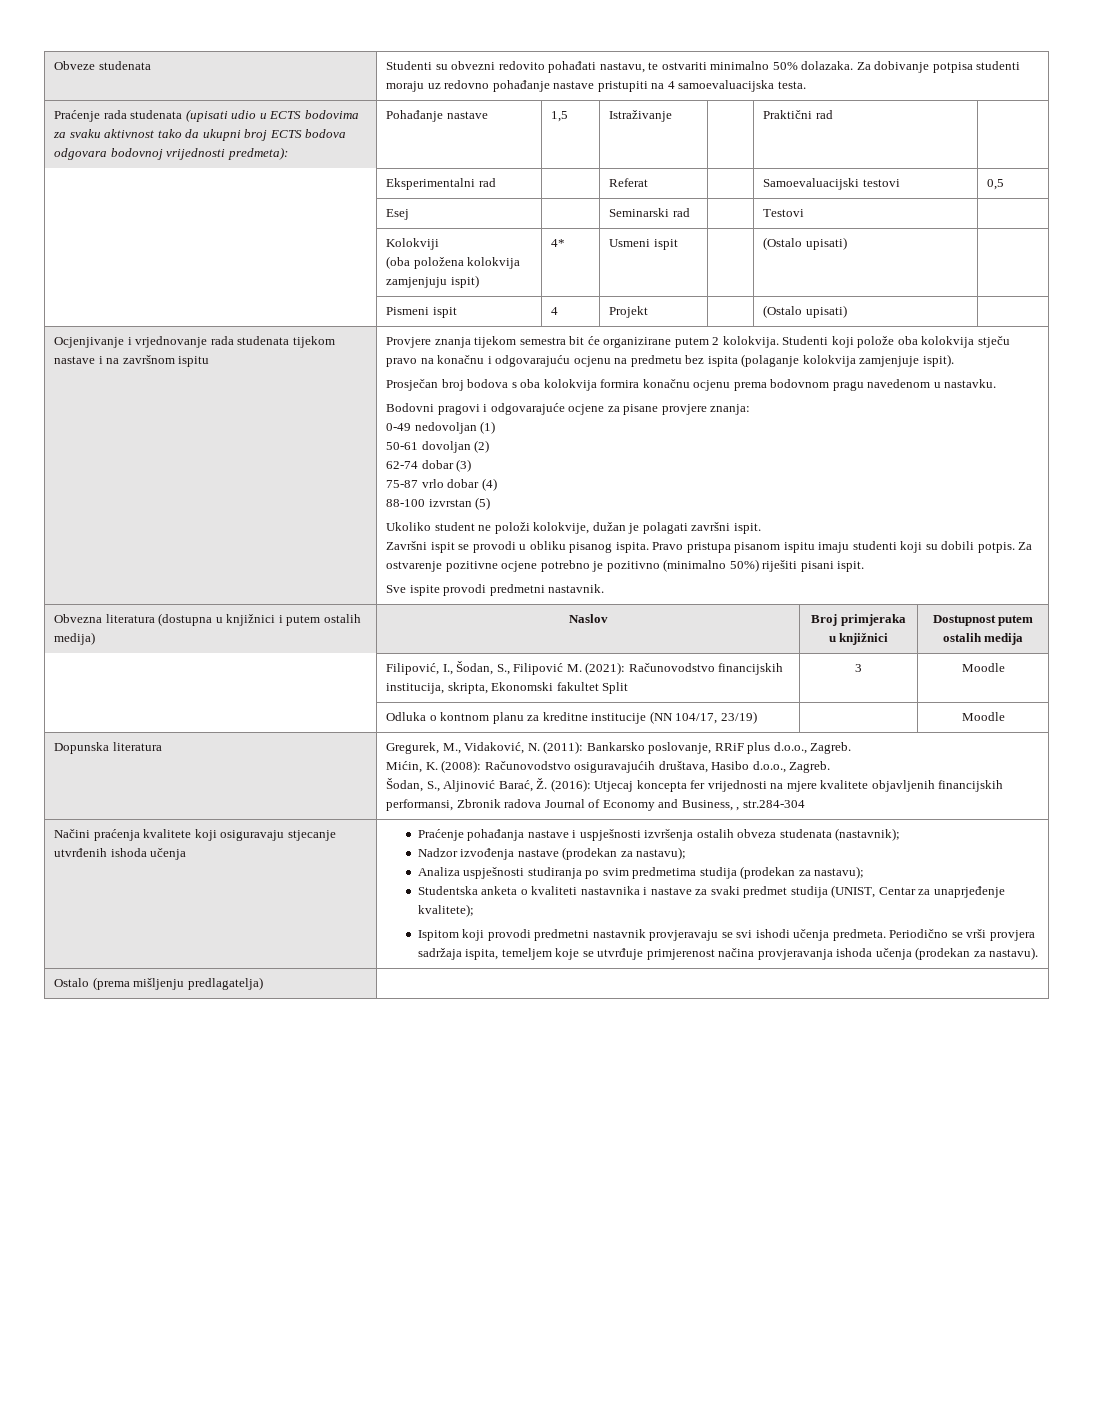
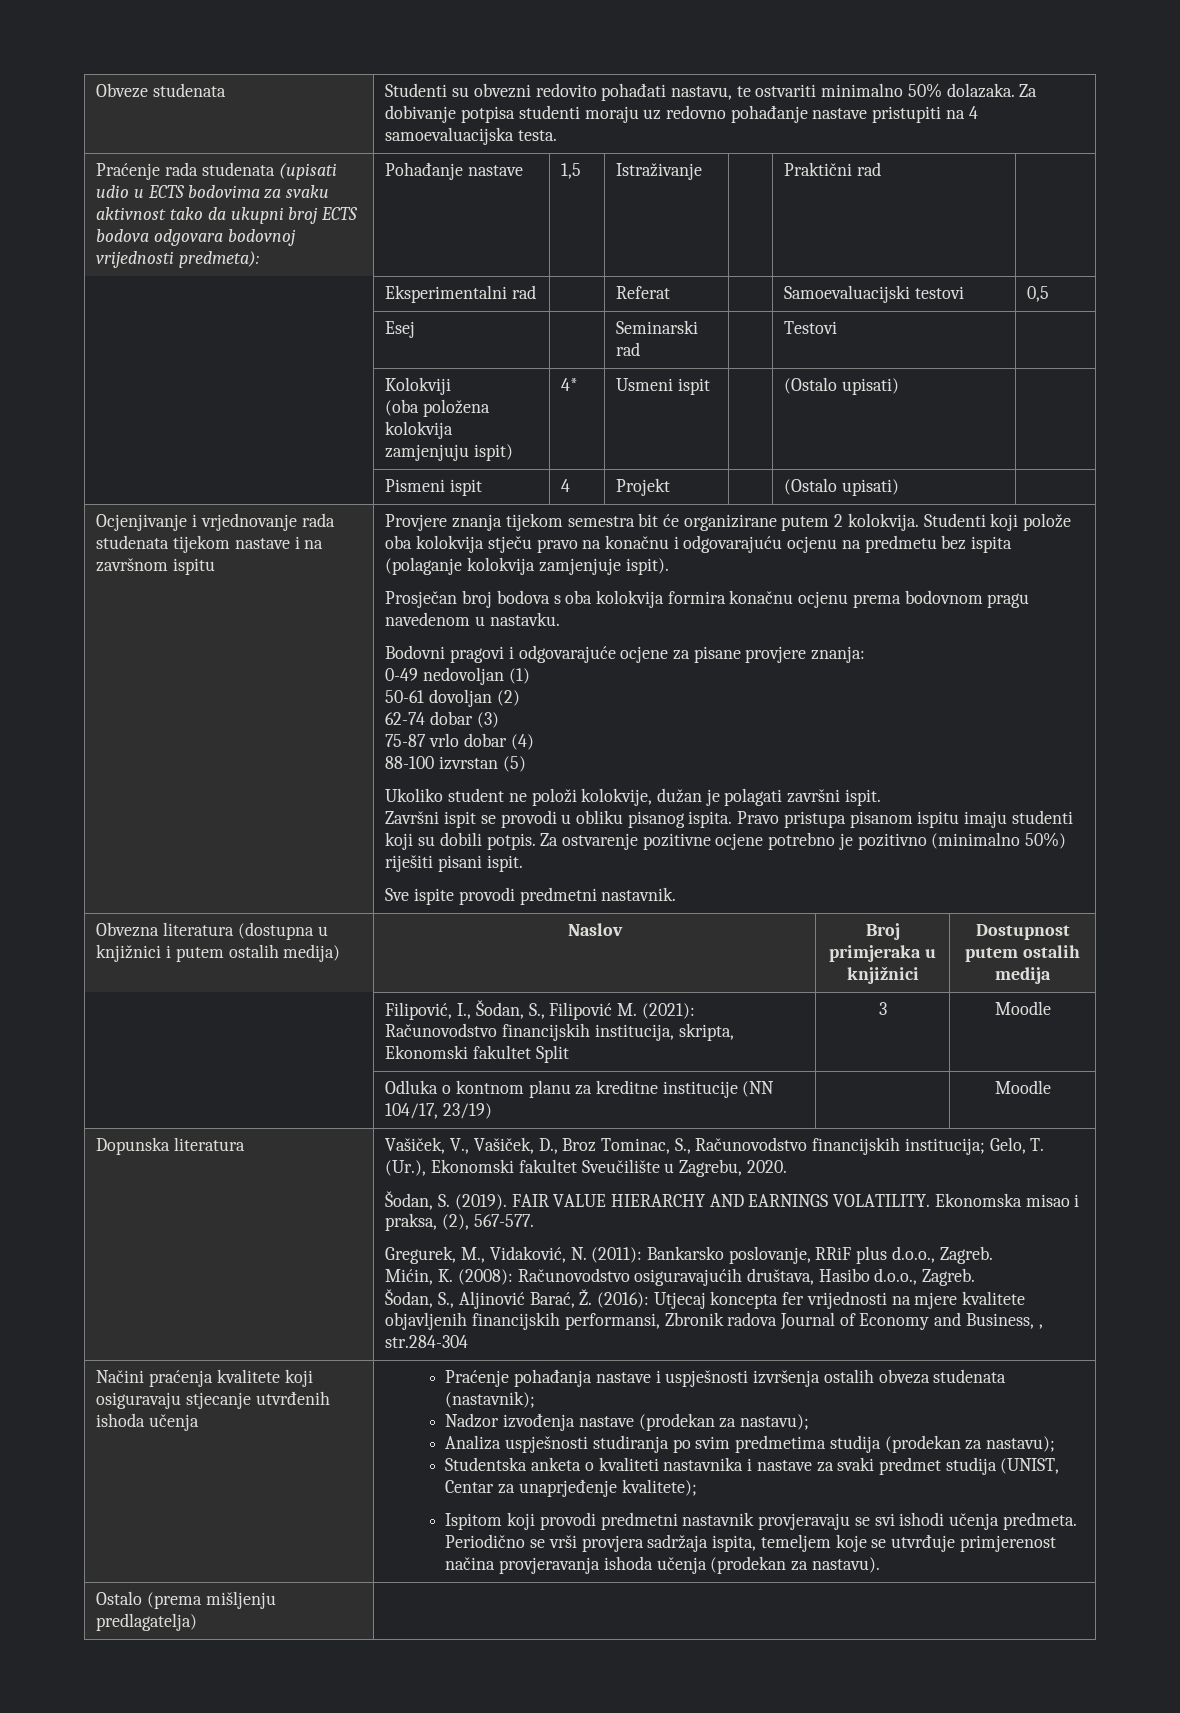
+ Vašiček, V., Vašiček, D., Broz Tominac, S., Računovodstvo financijskih institucija; Gelo, T. (Ur.), Ekonomski fakultet Sveučilište u Zagrebu, 2020.
+ Šodan, S. (2019). FAIR VALUE HIERARCHY AND EARNINGS VOLATILITY. Ekonomska misao i praksa, (2), 567-577.

